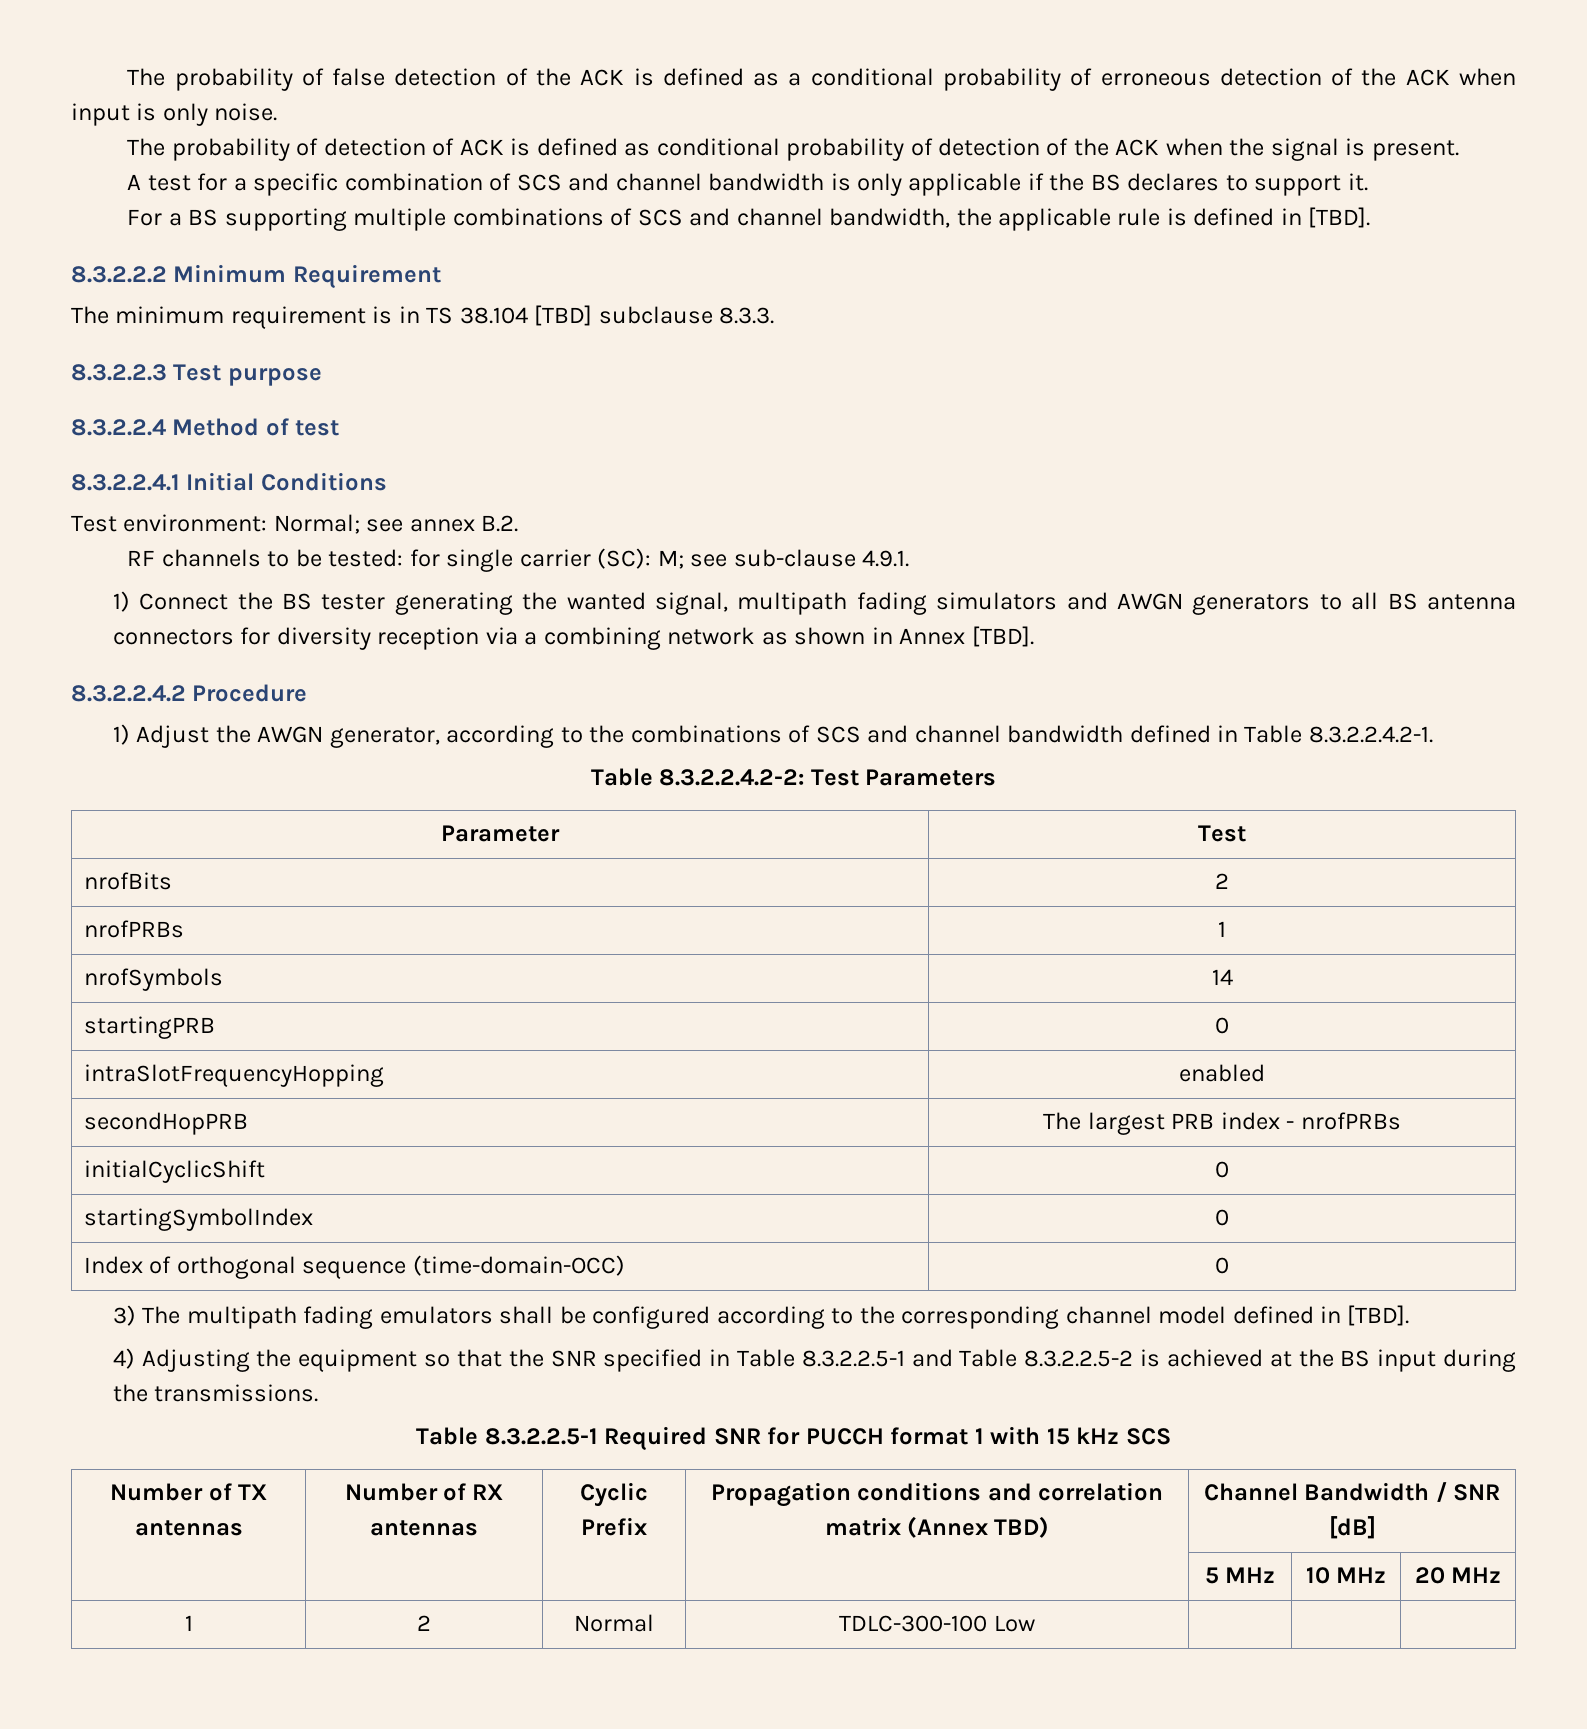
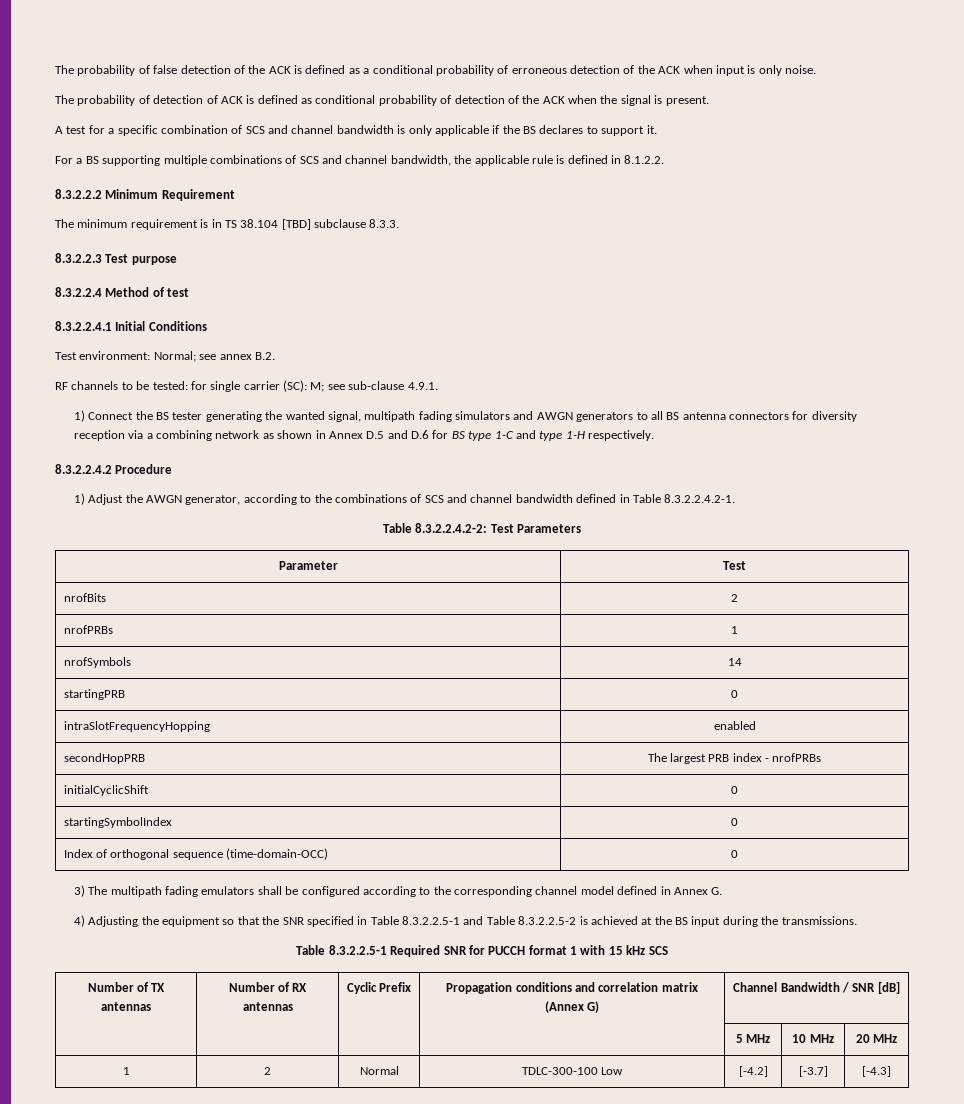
- For a BS supporting multiple combinations of SCS and channel bandwidth, the applicable rule is defined in [TBD].
+ For a BS supporting multiple combinations of SCS and channel bandwidth, the applicable rule is defined in 8.1.2.2.
- 1) Connect the BS tester generating the wanted signal, multipath fading simulators and AWGN generators to all BS antenna connectors for diversity reception via a combining network as shown in Annex [TBD].
+ 1) Connect the BS tester generating the wanted signal, multipath fading simulators and AWGN generators to all BS antenna connectors for diversity reception via a combining network as shown in Annex D.5 and D.6 for BS type 1-C and type 1-H respectively.
- 3) The multipath fading emulators shall be configured according to the corresponding channel model defined in [TBD].
+ 3) The multipath fading emulators shall be configured according to the corresponding channel model defined in Annex G.
- Number of TX antennas | Number of RX antennas | Cyclic Prefix | Propagation conditions and correlation matrix (Annex TBD) | Channel Bandwidth / SNR [dB]
+ Number of TX antennas | Number of RX antennas | Cyclic Prefix | Propagation conditions and correlation matrix (Annex G) | Channel Bandwidth / SNR [dB]
- 1 | 2 | Normal | TDLC-300-100 Low | | |
+ 1 | 2 | Normal | TDLC-300-100 Low | [-4.2] | [-3.7] | [-4.3]

